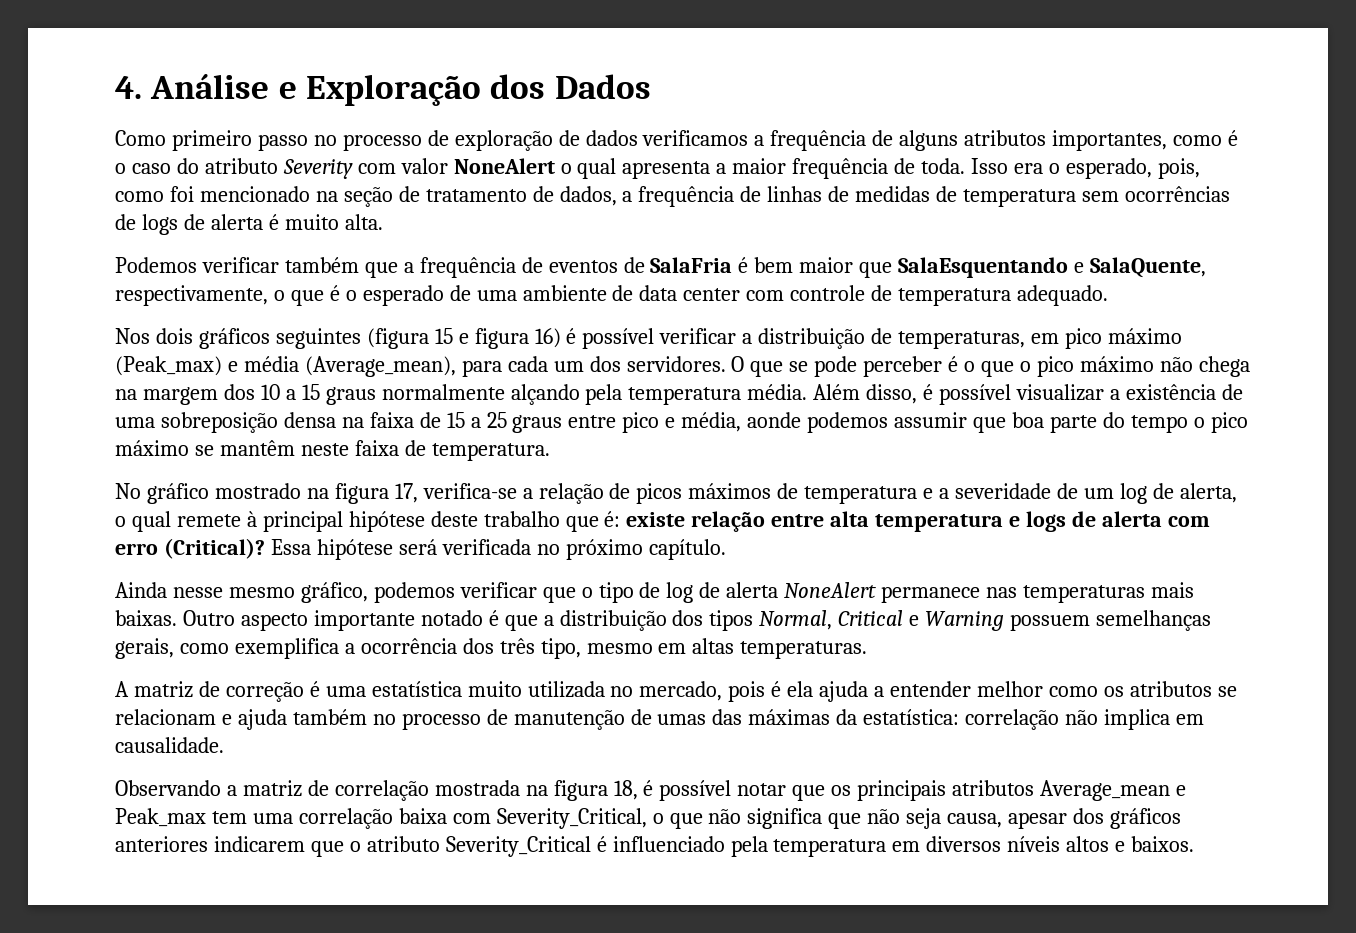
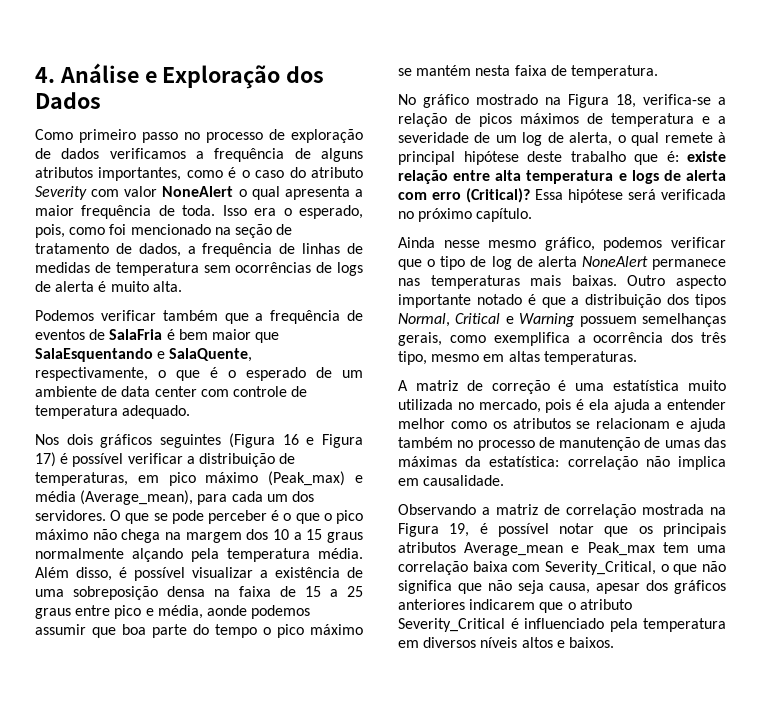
- Podemos verificar também que a frequência de eventos de SalaFria é bem maior que SalaEsquentando e SalaQuente, respectivamente, o que é o esperado de uma ambiente de data center com controle de temperatura adequado.
+ Podemos verificar também que a frequência de eventos de SalaFria é bem maior que SalaEsquentando e SalaQuente, respectivamente, o que é o esperado de um ambiente de data center com controle de temperatura adequado.
- Nos dois gráficos seguintes (figura 15 e figura 16) é possível verificar a distribuição de temperaturas, em pico máximo (Peak_max) e média (Average_mean), para cada um dos servidores.
+ Nos dois gráficos seguintes (Figura 16 e Figura 17) é possível verificar a distribuição de temperaturas, em pico máximo (Peak_max) e média (Average_mean), para cada um dos servidores.
- Além disso, é possível visualizar a existência de uma sobreposição densa na faixa de 15 a 25 graus entre pico e média, aonde podemos assumir que boa parte do tempo o pico máximo se mantêm neste faixa de temperatura.
+ Além disso, é possível visualizar a existência de uma sobreposição densa na faixa de 15 a 25 graus entre pico e média, aonde podemos assumir que boa parte do tempo o pico máximo se mantém nesta faixa de temperatura.
- No gráfico mostrado na figura 17, verifica-se a relação de picos máximos de temperatura e a severidade de um log de alerta, o qual remete à principal hipótese deste trabalho que é: existe relação entre alta temperatura e logs de alerta com erro (Critical)?
+ No gráfico mostrado na Figura 18, verifica-se a relação de picos máximos de temperatura e a severidade de um log de alerta, o qual remete à principal hipótese deste trabalho que é: existe relação entre alta temperatura e logs de alerta com erro (Critical)?
- Observando a matriz de correlação mostrada na figura 18, é possível notar que os principais atributos Average_mean e Peak_max tem uma correlação baixa com Severity_Critical, o que não significa que não seja causa, apesar dos gráficos anteriores indicarem que o atributo Severity_Critical é influenciado pela temperatura em diversos níveis altos e baixos.
+ Observando a matriz de correlação mostrada na Figura 19, é possível notar que os principais atributos Average_mean e Peak_max tem uma correlação baixa com Severity_Critical, o que não significa que não seja causa, apesar dos gráficos anteriores indicarem que o atributo Severity_Critical é influenciado pela temperatura em diversos níveis altos e baixos.

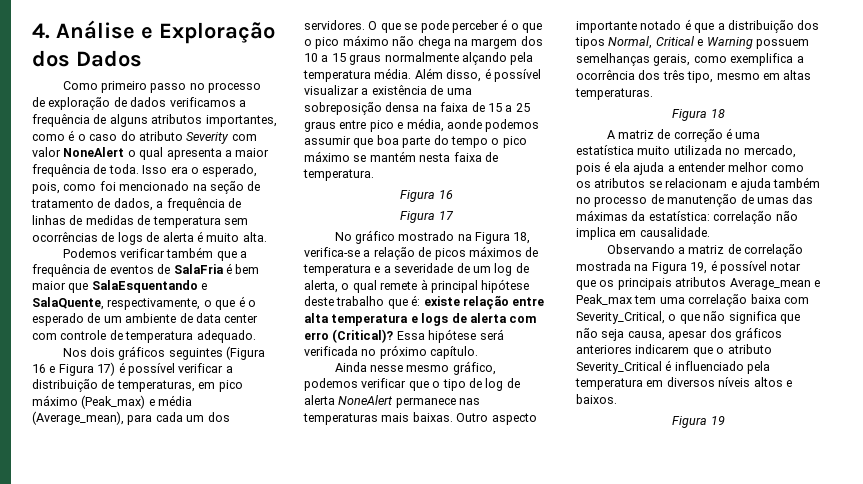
+ Figura 16
+ Figura 17
+ Figura 18
+ Figura 19

